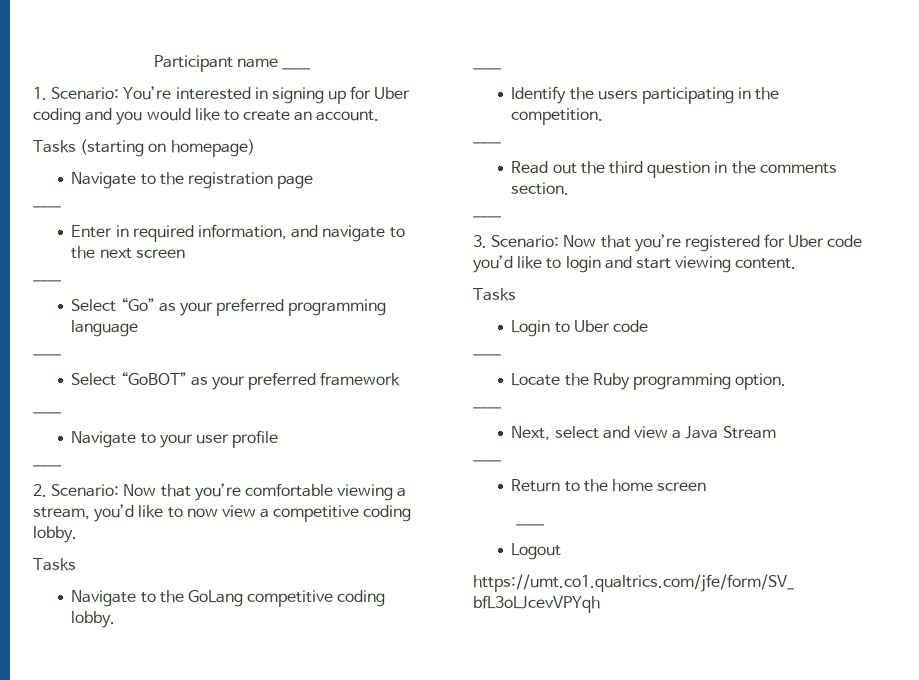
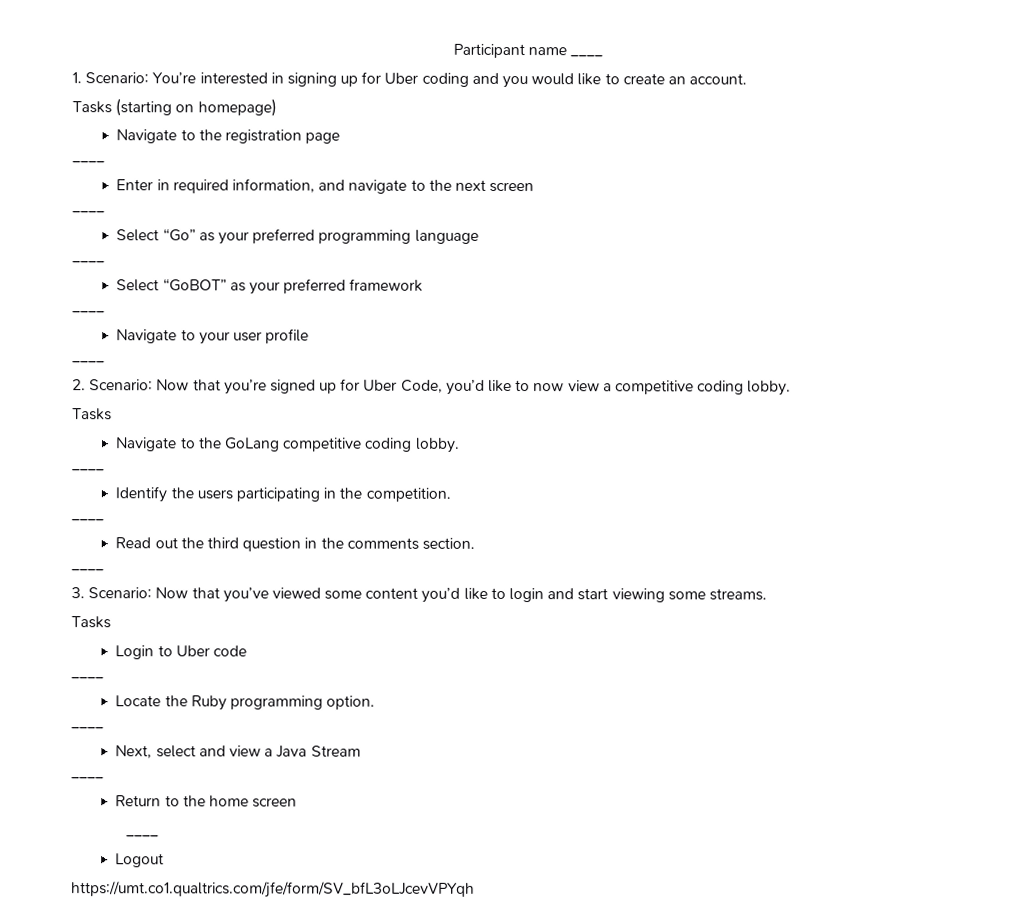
- 2. Scenario: Now that you’re comfortable viewing a stream, you’d like to now view a competitive coding lobby.
+ 2. Scenario: Now that you’re signed up for Uber Code, you’d like to now view a competitive coding lobby.
- 3. Scenario: Now that you’re registered for Uber code you’d like to login and start viewing content.
+ 3. Scenario: Now that you’ve viewed some content you’d like to login and start viewing some streams.

